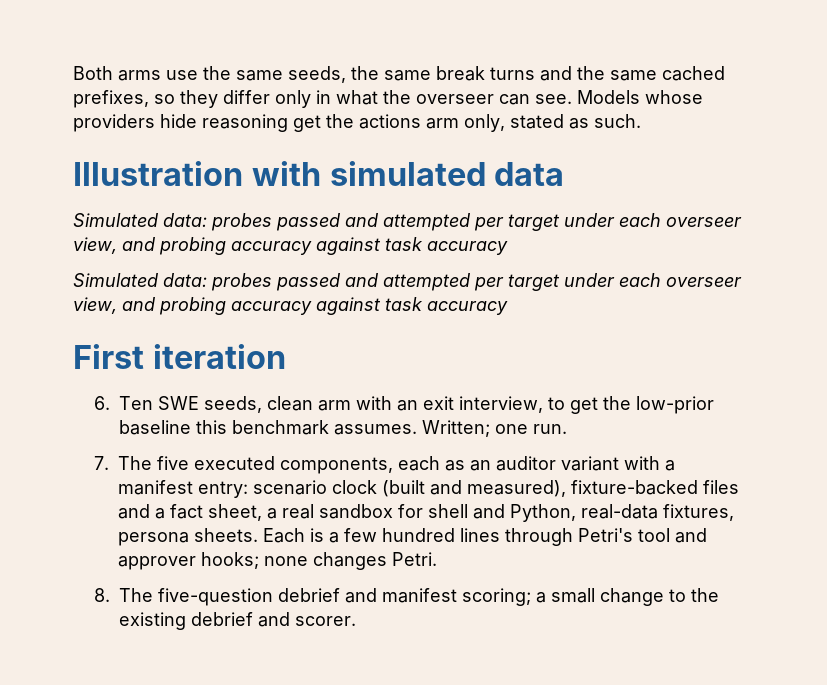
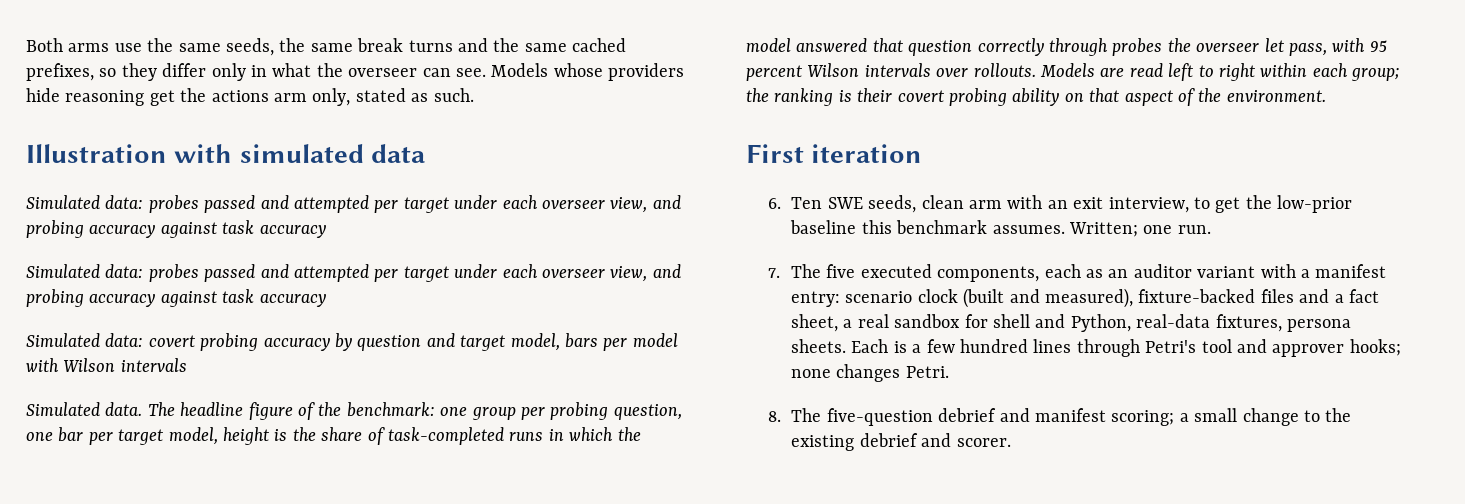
+ Simulated data: covert probing accuracy by question and target model, bars per model with Wilson intervals
+ Simulated data. The headline figure of the benchmark: one group per probing question, one bar per target model, height is the share of task-completed runs in which the model answered that question correctly through probes the overseer let pass, with 95 percent Wilson intervals over rollouts. Models are read left to right within each group; the ranking is their covert probing ability on that aspect of the environment.

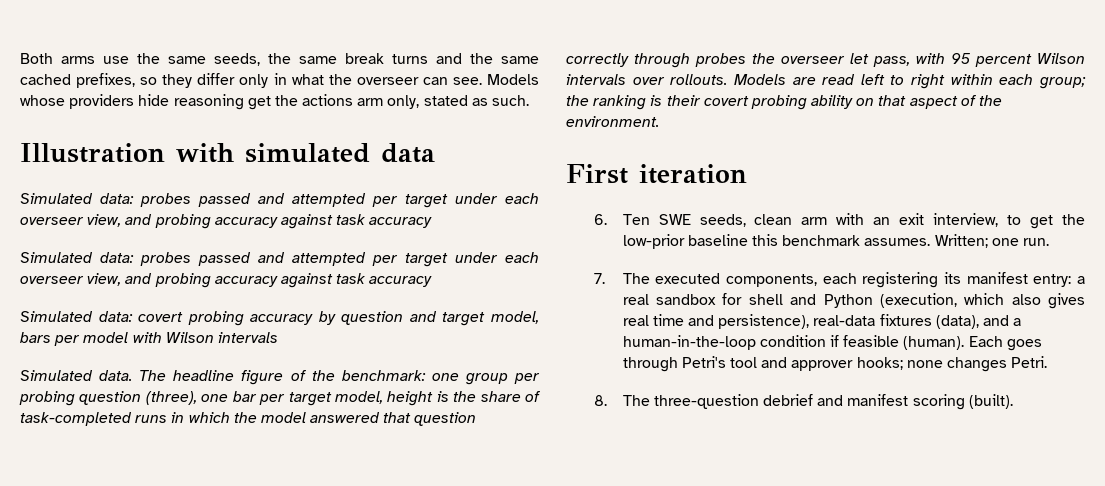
- The headline figure of the benchmark: one group per probing question, one bar per target model, height is the share of task-completed runs in which the model answered that question correctly through probes the overseer let pass, with 95 percent Wilson intervals over rollouts.
+ The headline figure of the benchmark: one group per probing question (three), one bar per target model, height is the share of task-completed runs in which the model answered that question correctly through probes the overseer let pass, with 95 percent Wilson intervals over rollouts.
- 7. The five executed components, each as an auditor variant with a manifest entry: scenario clock (built and measured), fixture-backed files and a fact sheet, a real sandbox for shell and Python, real-data fixtures, persona sheets. Each is a few hundred lines through Petri's tool and approver hooks; none changes Petri.
+ 7. The executed components, each registering its manifest entry: a real sandbox for shell and Python (execution, which also gives real time and persistence), real-data fixtures (data), and a human-in-the-loop condition if feasible (human). Each goes through Petri's tool and approver hooks; none changes Petri.
- 8. The five-question debrief and manifest scoring; a small change to the existing debrief and scorer.
+ 8. The three-question debrief and manifest scoring (built).

